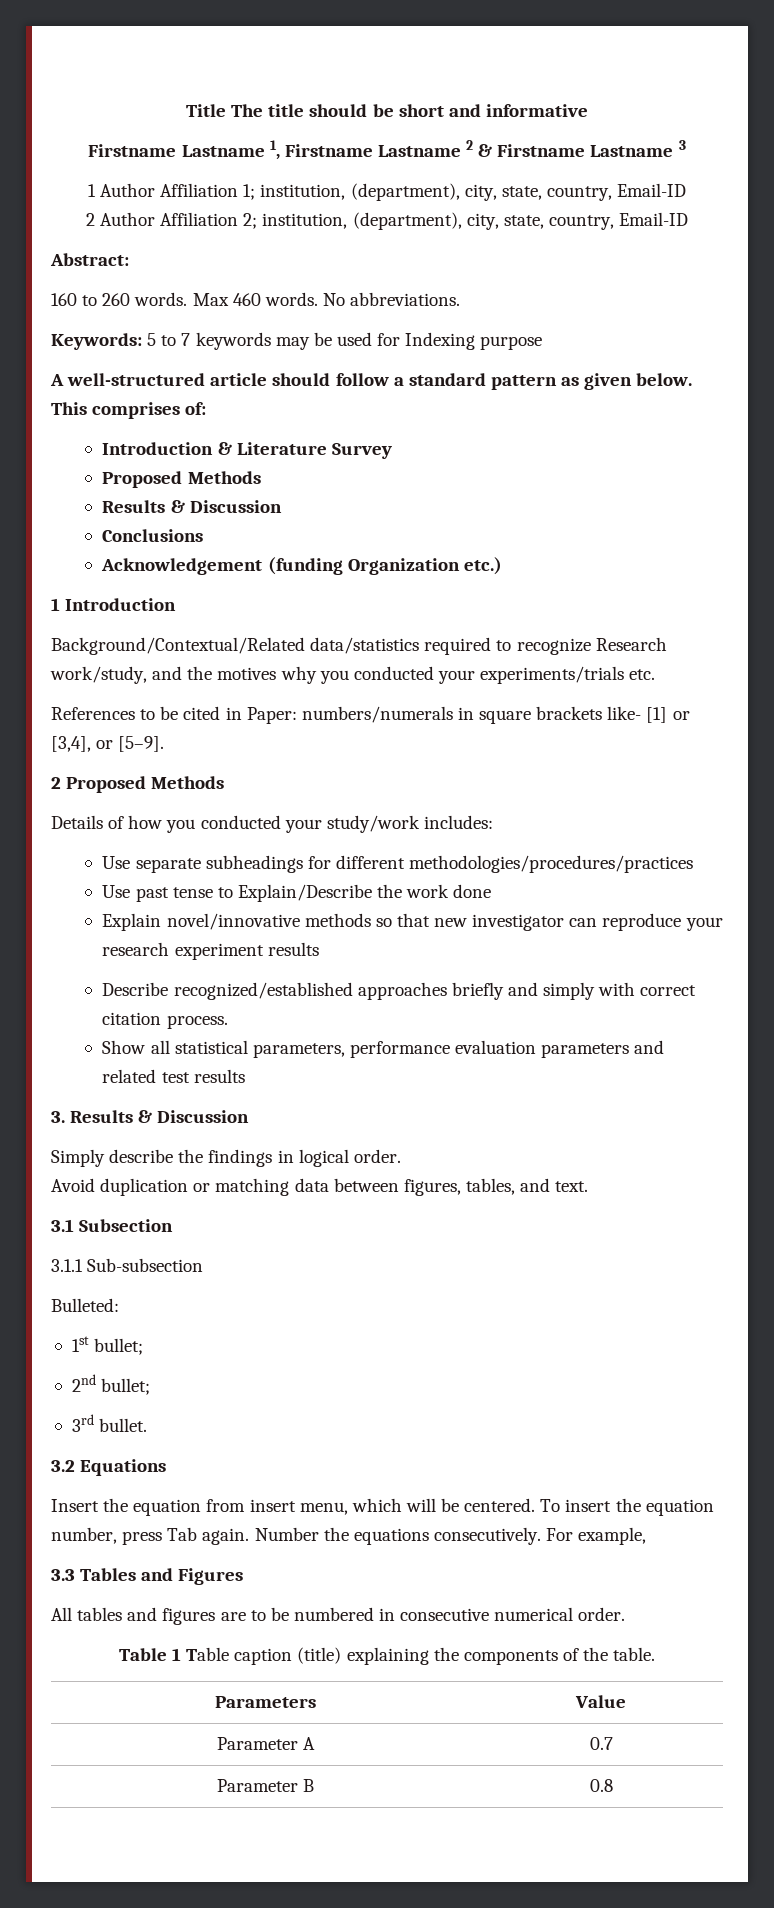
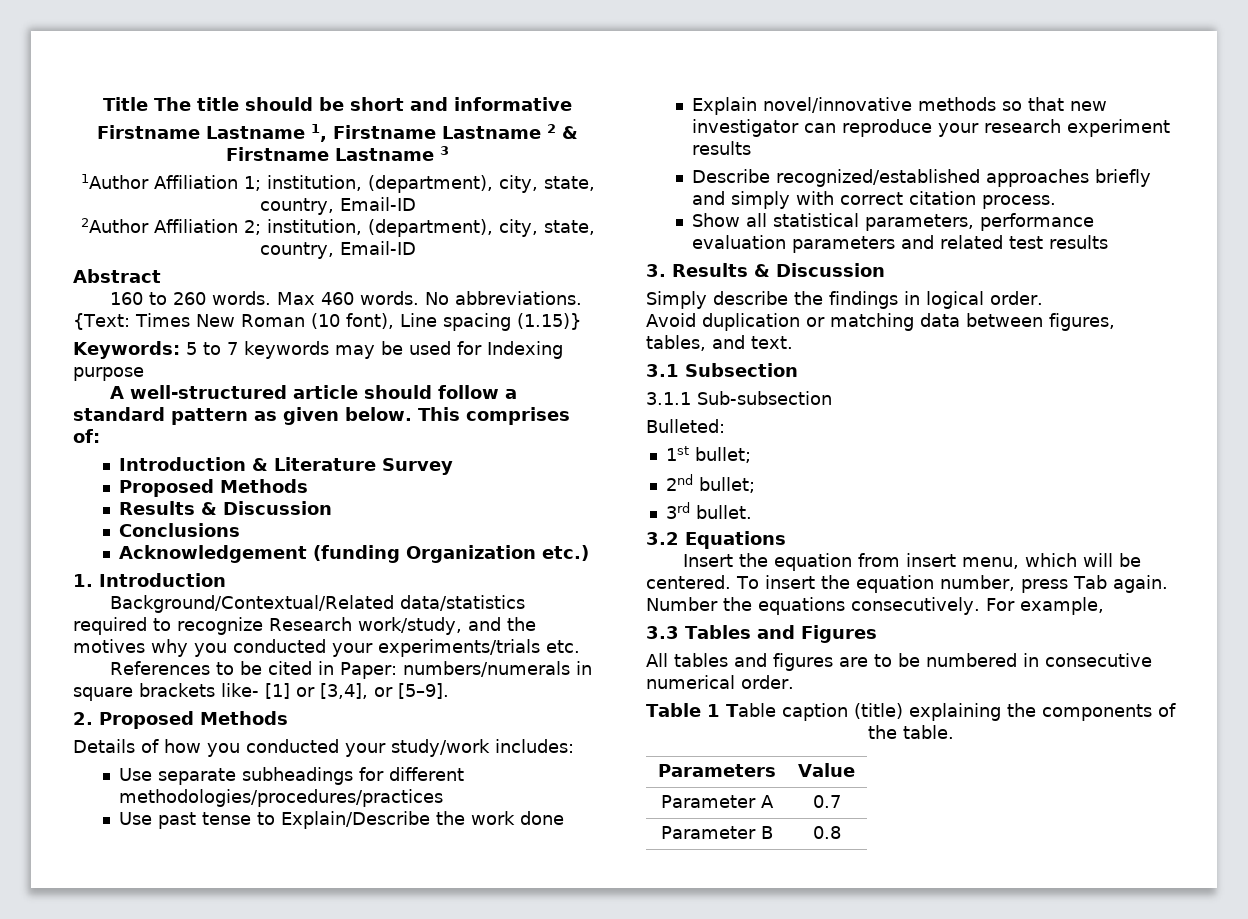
- 1 Author Affiliation 1; institution, (department), city, state, country, Email-ID
+ 1Author Affiliation 1; institution, (department), city, state, country, Email-ID
- 2 Author Affiliation 2; institution, (department), city, state, country, Email-ID
+ 2Author Affiliation 2; institution, (department), city, state, country, Email-ID
- Abstract:
+ Abstract
+ {Text: Times New Roman (10 font), Line spacing (1.15)}
- 1 Introduction
+ 1. Introduction
- 2 Proposed Methods
+ 2. Proposed Methods

